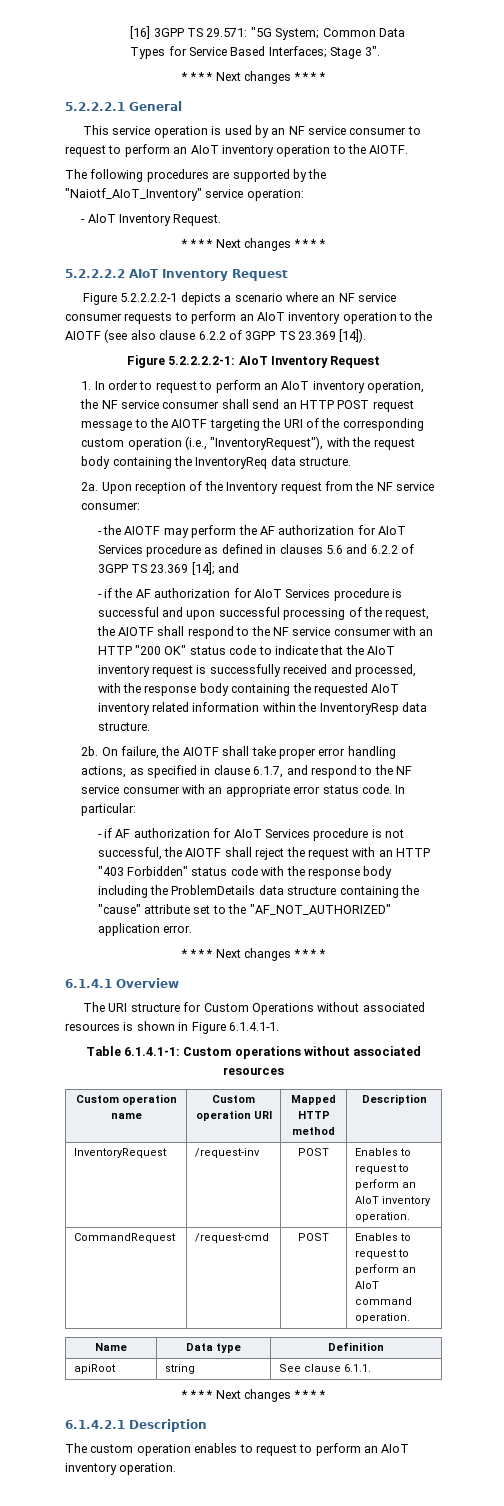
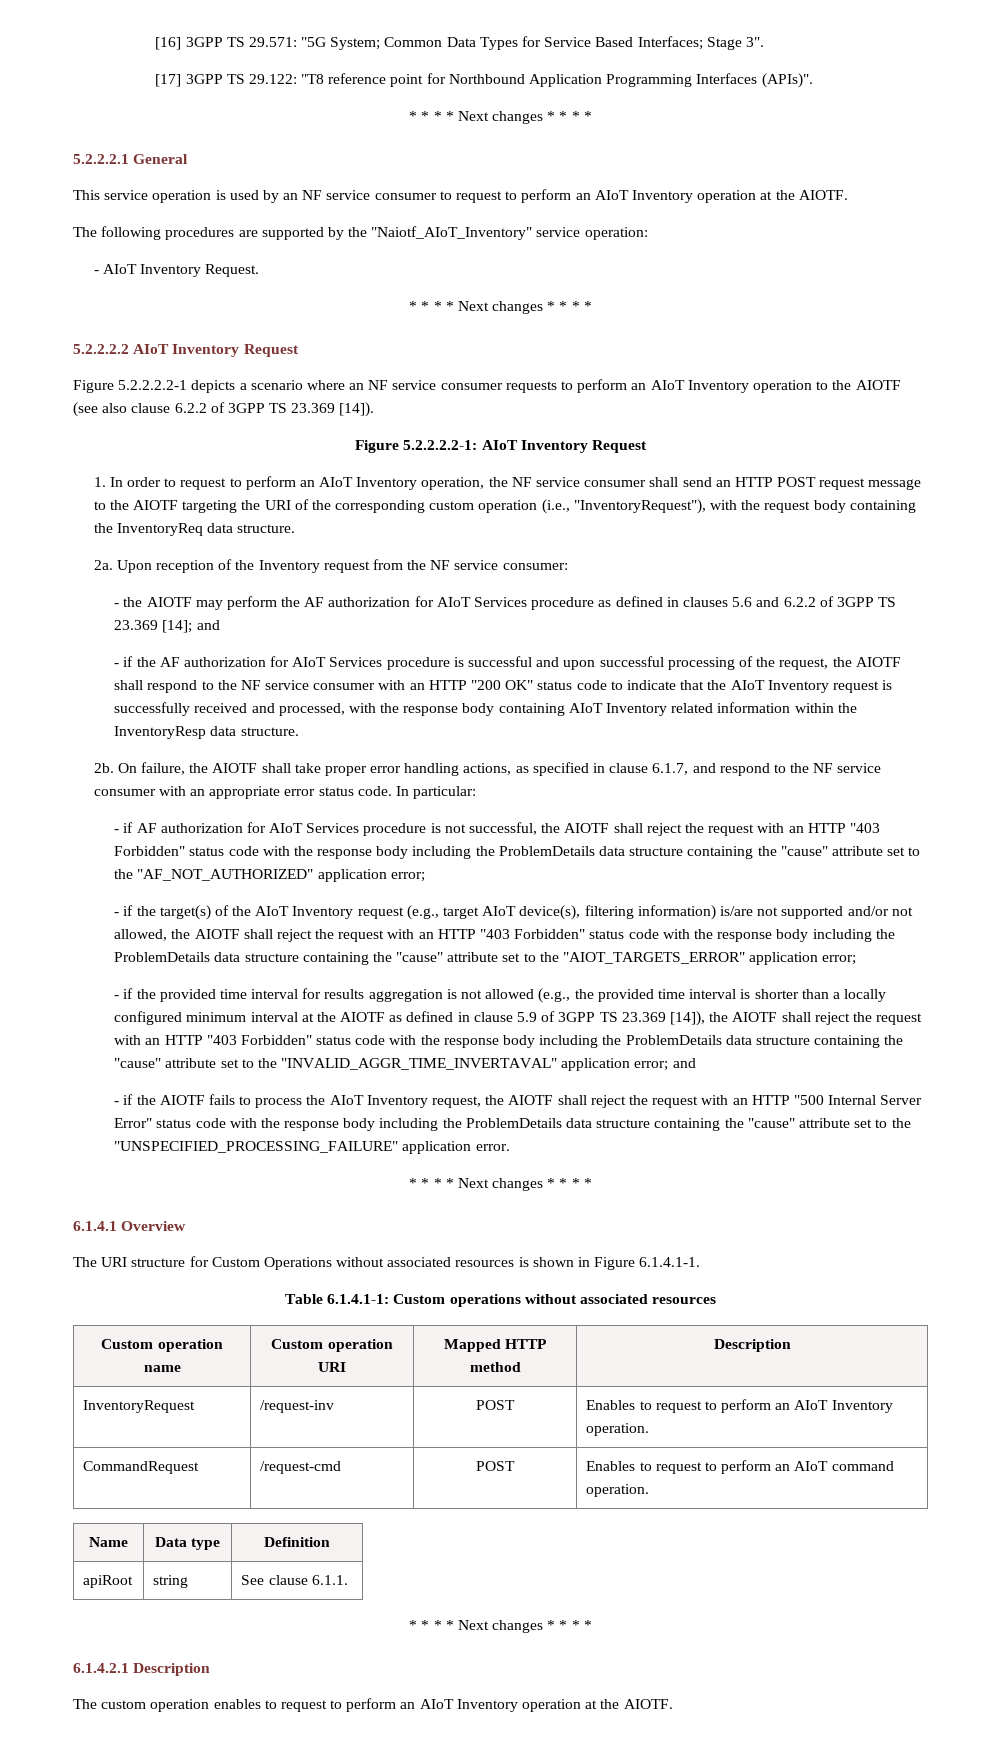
+ [17] 3GPP TS 29.122: "T8 reference point for Northbound Application Programming Interfaces (APIs)".
- This service operation is used by an NF service consumer to request to perform an AIoT inventory operation to the AIOTF.
+ This service operation is used by an NF service consumer to request to perform an AIoT Inventory operation at the AIOTF.
- Figure 5.2.2.2.2-1 depicts a scenario where an NF service consumer requests to perform an AIoT inventory operation to the AIOTF (see also clause 6.2.2 of 3GPP TS 23.369 [14]).
+ Figure 5.2.2.2.2-1 depicts a scenario where an NF service consumer requests to perform an AIoT Inventory operation to the AIOTF (see also clause 6.2.2 of 3GPP TS 23.369 [14]).
- 1. In order to request to perform an AIoT inventory operation, the NF service consumer shall send an HTTP POST request message to the AIOTF targeting the URI of the corresponding custom operation (i.e., "InventoryRequest"), with the request body containing the InventoryReq data structure.
+ 1. In order to request to perform an AIoT Inventory operation, the NF service consumer shall send an HTTP POST request message to the AIOTF targeting the URI of the corresponding custom operation (i.e., "InventoryRequest"), with the request body containing the InventoryReq data structure.
- - if the AF authorization for AIoT Services procedure is successful and upon successful processing of the request, the AIOTF shall respond to the NF service consumer with an HTTP "200 OK" status code to indicate that the AIoT inventory request is successfully received and processed, with the response body containing the requested AIoT inventory related information within the InventoryResp data structure.
+ - if the AF authorization for AIoT Services procedure is successful and upon successful processing of the request, the AIOTF shall respond to the NF service consumer with an HTTP "200 OK" status code to indicate that the AIoT Inventory request is successfully received and processed, with the response body containing AIoT Inventory related information within the InventoryResp data structure.
- - if AF authorization for AIoT Services procedure is not successful, the AIOTF shall reject the request with an HTTP "403 Forbidden" status code with the response body including the ProblemDetails data structure containing the "cause" attribute set to the "AF_NOT_AUTHORIZED" application error.
+ - if AF authorization for AIoT Services procedure is not successful, the AIOTF shall reject the request with an HTTP "403 Forbidden" status code with the response body including the ProblemDetails data structure containing the "cause" attribute set to the "AF_NOT_AUTHORIZED" application error;
+ - if the target(s) of the AIoT Inventory request (e.g., target AIoT device(s), filtering information) is/are not supported and/or not allowed, the AIOTF shall reject the request with an HTTP "403 Forbidden" status code with the response body including the ProblemDetails data structure containing the "cause" attribute set to the "AIOT_TARGETS_ERROR" application error;
+ - if the provided time interval for results aggregation is not allowed (e.g., the provided time interval is shorter than a locally configured minimum interval at the AIOTF as defined in clause 5.9 of 3GPP TS 23.369 [14]), the AIOTF shall reject the request with an HTTP "403 Forbidden" status code with the response body including the ProblemDetails data structure containing the "cause" attribute set to the "INVALID_AGGR_TIME_INVERTAVAL" application error; and
+ - if the AIOTF fails to process the AIoT Inventory request, the AIOTF shall reject the request with an HTTP "500 Internal Server Error" status code with the response body including the ProblemDetails data structure containing the "cause" attribute set to the "UNSPECIFIED_PROCESSING_FAILURE" application error.
- InventoryRequest | /request-inv | POST | Enables to request to perform an AIoT inventory operation.
+ InventoryRequest | /request-inv | POST | Enables to request to perform an AIoT Inventory operation.
- The custom operation enables to request to perform an AIoT inventory operation.
+ The custom operation enables to request to perform an AIoT Inventory operation at the AIOTF.

